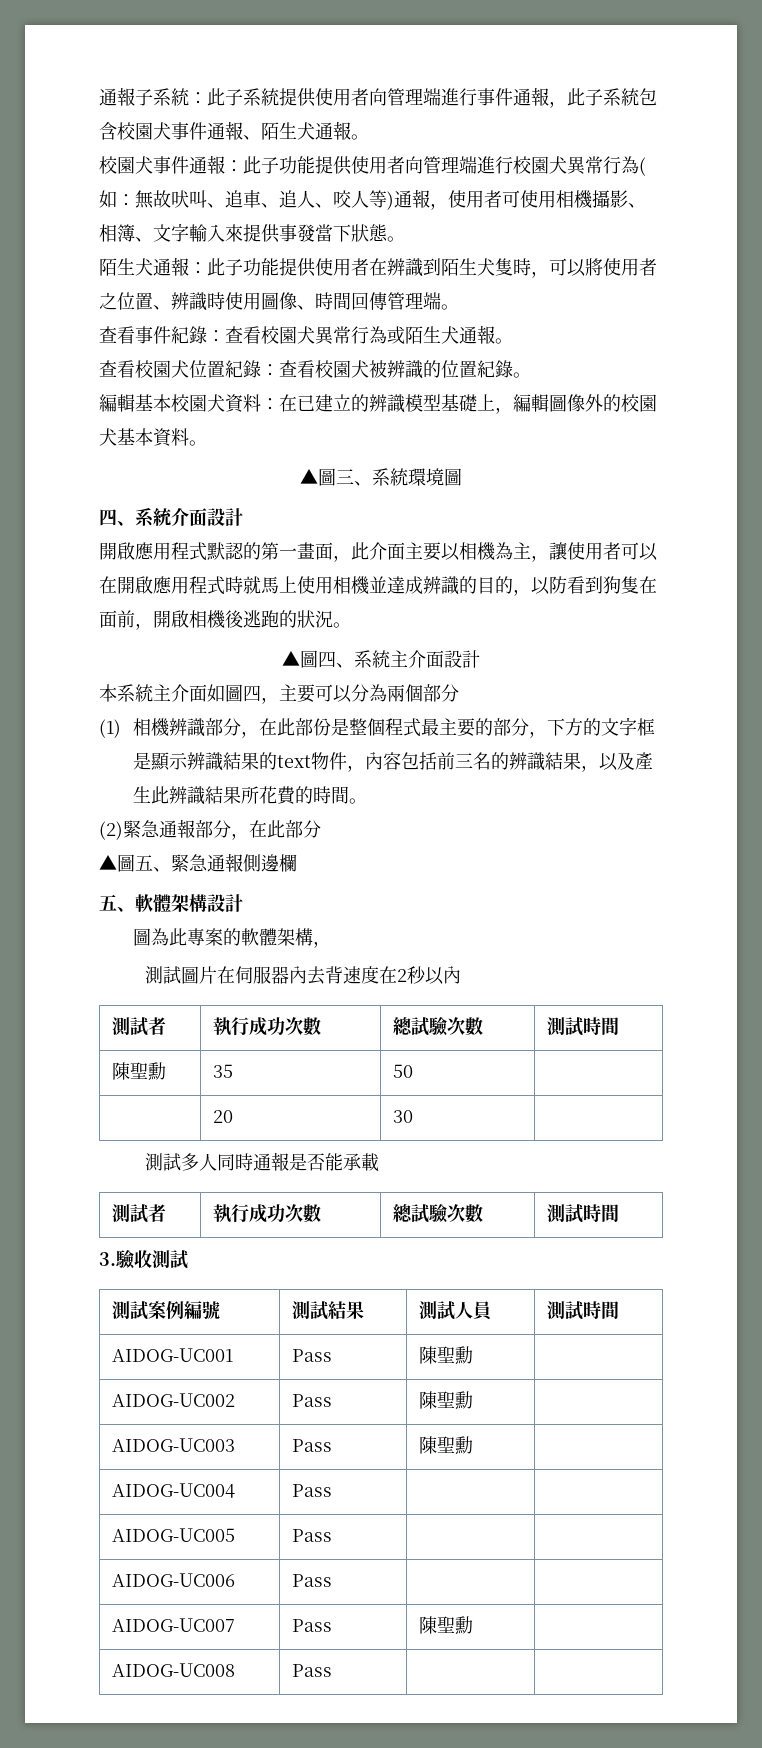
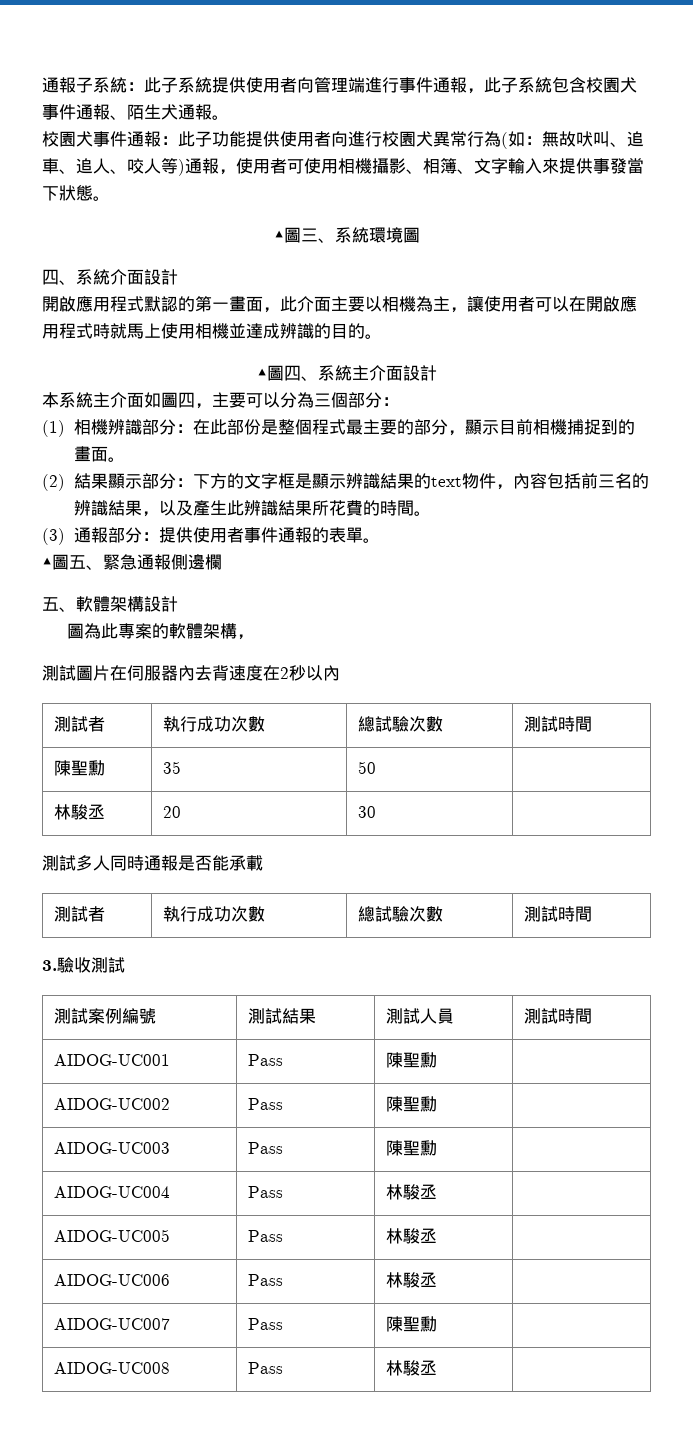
- 校園犬事件通報：此子功能提供使用者向管理端進行校園犬異常行為(如：無故吠叫、追車、追人、咬人等)通報，使用者可使用相機攝影、相簿、文字輸入來提供事發當下狀態。
+ 校園犬事件通報：此子功能提供使用者向進行校園犬異常行為(如：無故吠叫、追車、追人、咬人等)通報，使用者可使用相機攝影、相簿、文字輸入來提供事發當下狀態。
- 陌生犬通報：此子功能提供使用者在辨識到陌生犬隻時，可以將使用者之位置、辨識時使用圖像、時間回傳管理端。
- 查看事件紀錄：查看校園犬異常行為或陌生犬通報。
- 查看校園犬位置紀錄：查看校園犬被辨識的位置紀錄。
- 編輯基本校園犬資料：在已建立的辨識模型基礎上，編輯圖像外的校園犬基本資料。
- 開啟應用程式默認的第一畫面，此介面主要以相機為主，讓使用者可以在開啟應用程式時就馬上使用相機並達成辨識的目的，以防看到狗隻在面前，開啟相機後逃跑的狀況。
+ 開啟應用程式默認的第一畫面，此介面主要以相機為主，讓使用者可以在開啟應用程式時就馬上使用相機並達成辨識的目的。
- 本系統主介面如圖四，主要可以分為兩個部分
+ 本系統主介面如圖四，主要可以分為三個部分：
- (1)相機辨識部分，在此部份是整個程式最主要的部分，下方的文字框是顯示辨識結果的text物件，內容包括前三名的辨識結果，以及產生此辨識結果所花費的時間。
+ (1)相機辨識部分：在此部份是整個程式最主要的部分，顯示目前相機捕捉到的畫面。
+ (2)結果顯示部分：下方的文字框是顯示辨識結果的text物件，內容包括前三名的辨識結果，以及產生此辨識結果所花費的時間。
- (2)緊急通報部分，在此部分
+ (3)通報部分：提供使用者事件通報的表單。
- | 20 | 30 |
+ 林駿丞 | 20 | 30 |
- AIDOG-UC004 | Pass | |
+ AIDOG-UC004 | Pass | 林駿丞 |
- AIDOG-UC005 | Pass | |
+ AIDOG-UC005 | Pass | 林駿丞 |
- AIDOG-UC006 | Pass | |
+ AIDOG-UC006 | Pass | 林駿丞 |
- AIDOG-UC008 | Pass | |
+ AIDOG-UC008 | Pass | 林駿丞 |

